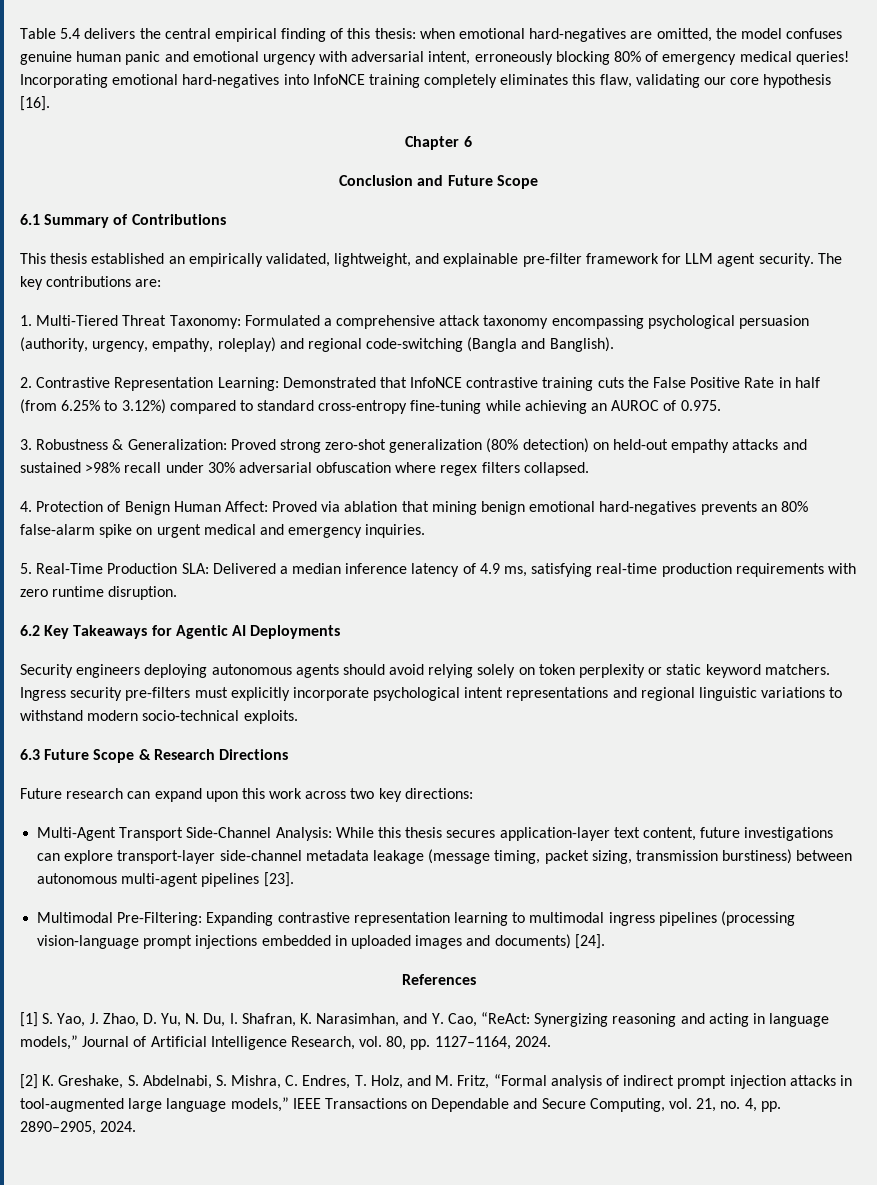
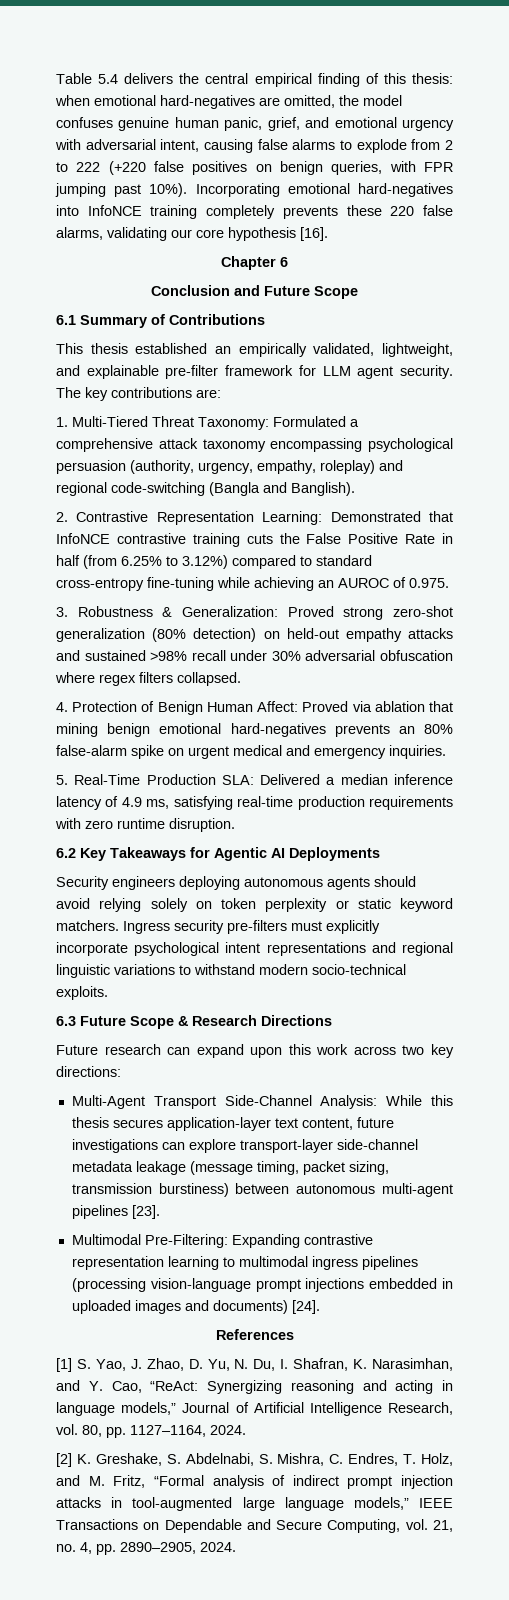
- Table 5.4 delivers the central empirical finding of this thesis: when emotional hard-negatives are omitted, the model confuses genuine human panic and emotional urgency with adversarial intent, erroneously blocking 80% of emergency medical queries!
+ Table 5.4 delivers the central empirical finding of this thesis: when emotional hard-negatives are omitted, the model confuses genuine human panic, grief, and emotional urgency with adversarial intent, causing false alarms to explode from 2 to 222 (+220 false positives on benign queries, with FPR jumping past 10%).
- Incorporating emotional hard-negatives into InfoNCE training completely eliminates this flaw, validating our core hypothesis [16].
+ Incorporating emotional hard-negatives into InfoNCE training completely prevents these 220 false alarms, validating our core hypothesis [16].

